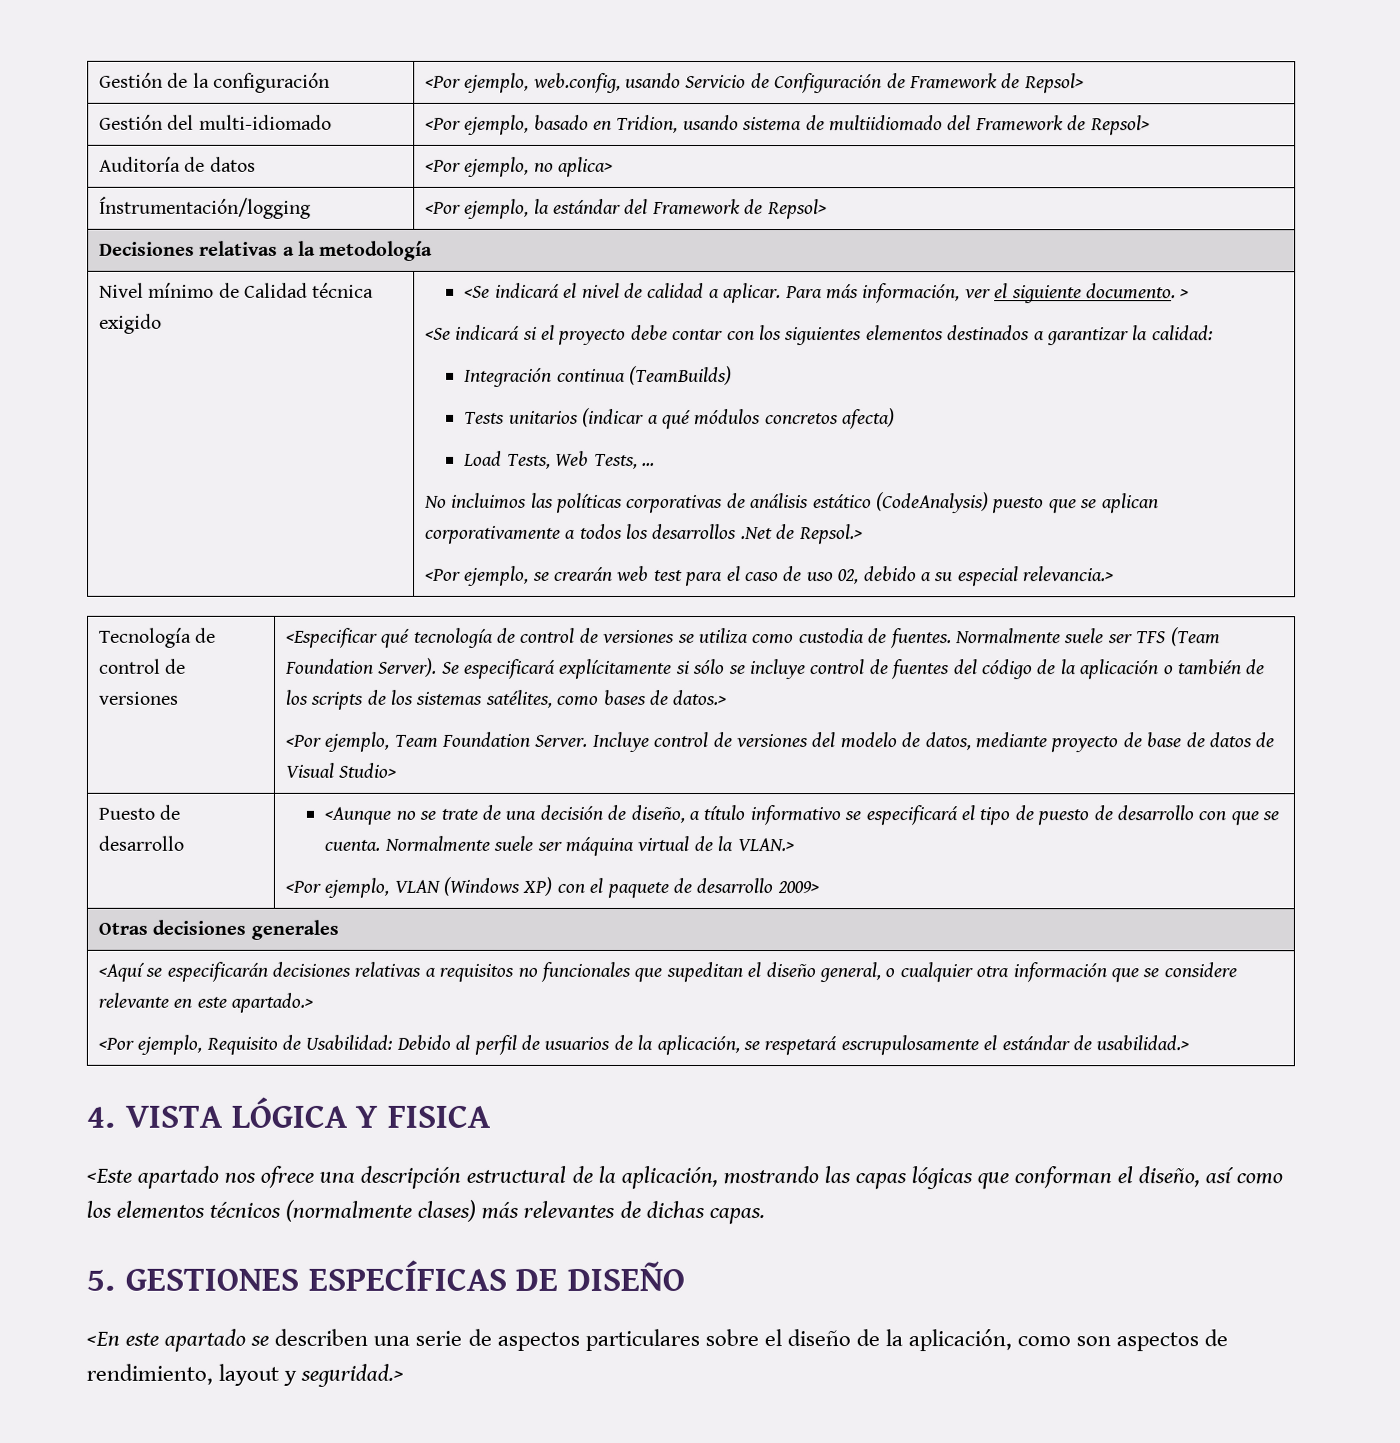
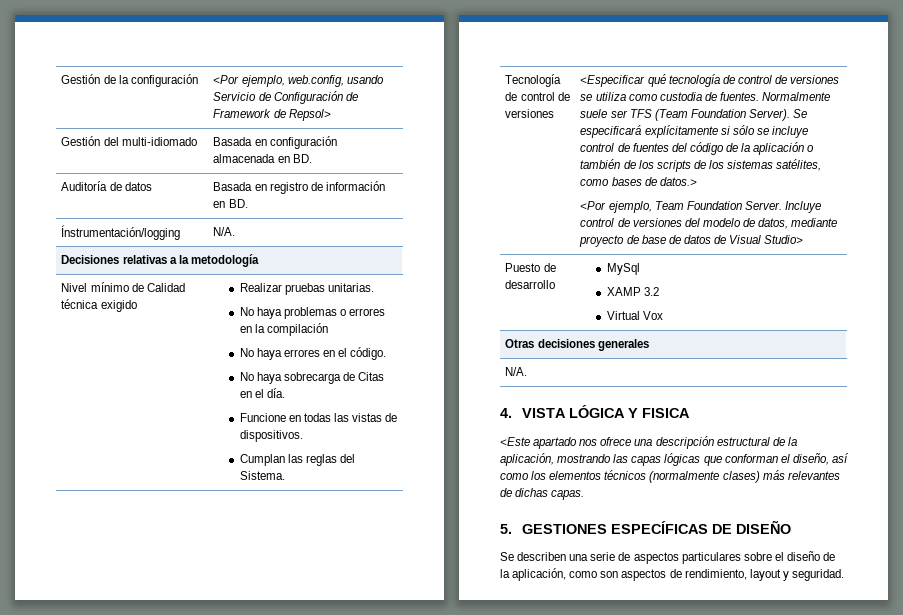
- Gestión del multi-idiomado | <Por ejemplo, basado en Tridion, usando sistema de multiidiomado del Framework de Repsol>
- Auditoría de datos | <Por ejemplo, no aplica>
- Ínstrumentación/logging | <Por ejemplo, la estándar del Framework de Repsol>
+ Gestión del multi-idiomado | Basada en configuración almacenada en BD.
+ Auditoría de datos | Basada en registro de información en BD.
+ Ínstrumentación/logging | N/A.
- <Se indicará el nivel de calidad a aplicar. Para más información, ver el siguiente documento. >
- <Se indicará si el proyecto debe contar con los siguientes elementos destinados a garantizar la calidad:
- Integración continua (TeamBuilds)
- Tests unitarios (indicar a qué módulos concretos afecta)
- Load Tests, Web Tests, ...
- No incluimos las políticas corporativas de análisis estático (CodeAnalysis) puesto que se aplican corporativamente a todos los desarrollos .Net de Repsol.>
- <Por ejemplo, se crearán web test para el caso de uso 02, debido a su especial relevancia.>
+ Realizar pruebas unitarias.
+ No haya problemas o errores en la compilación
+ No haya errores en el código.
+ No haya sobrecarga de Citas en el día.
+ Funcione en todas las vistas de dispositivos.
+ Cumplan las reglas del Sistema.
- <Aunque no se trate de una decisión de diseño, a título informativo se especificará el tipo de puesto de desarrollo con que se cuenta. Normalmente suele ser máquina virtual de la VLAN.>
- <Por ejemplo, VLAN (Windows XP) con el paquete de desarrollo 2009>
+ MySql
+ XAMP 3.2
+ Virtual Vox
  Otras decisiones generales
- <Aquí se especificarán decisiones relativas a requisitos no funcionales que supeditan el diseño general, o cualquier otra información que se considere relevante en este apartado.>
- <Por ejemplo, Requisito de Usabilidad: Debido al perfil de usuarios de la aplicación, se respetará escrupulosamente el estándar de usabilidad.>
+ N/A.
- <En este apartado se describen una serie de aspectos particulares sobre el diseño de la aplicación, como son aspectos de rendimiento, layout y seguridad.>
+ Se describen una serie de aspectos particulares sobre el diseño de la aplicación, como son aspectos de rendimiento, layout y seguridad.

